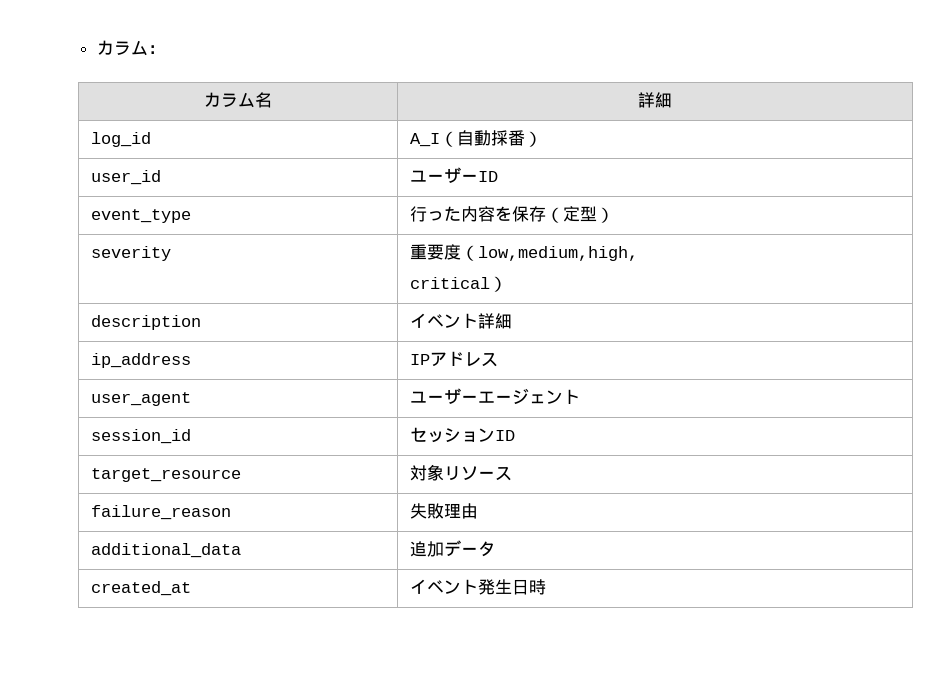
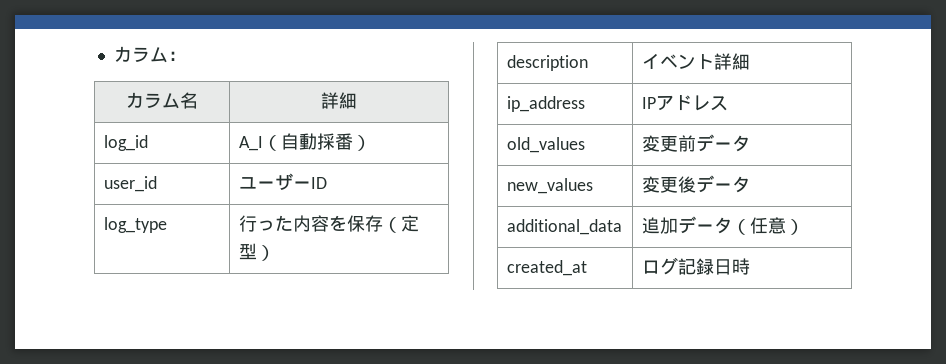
- event_type | 行った内容を保存（定型）
+ log_type | 行った内容を保存（定型）
- severity | 重要度（low,medium,high,
- critical）
- user_agent | ユーザーエージェント
- session_id | セッションID
- target_resource | 対象リソース
- failure_reason | 失敗理由
+ old_values | 変更前データ
+ new_values | 変更後データ
- additional_data | 追加データ
+ additional_data | 追加データ（任意）
- created_at | イベント発生日時
+ created_at | ログ記録日時

